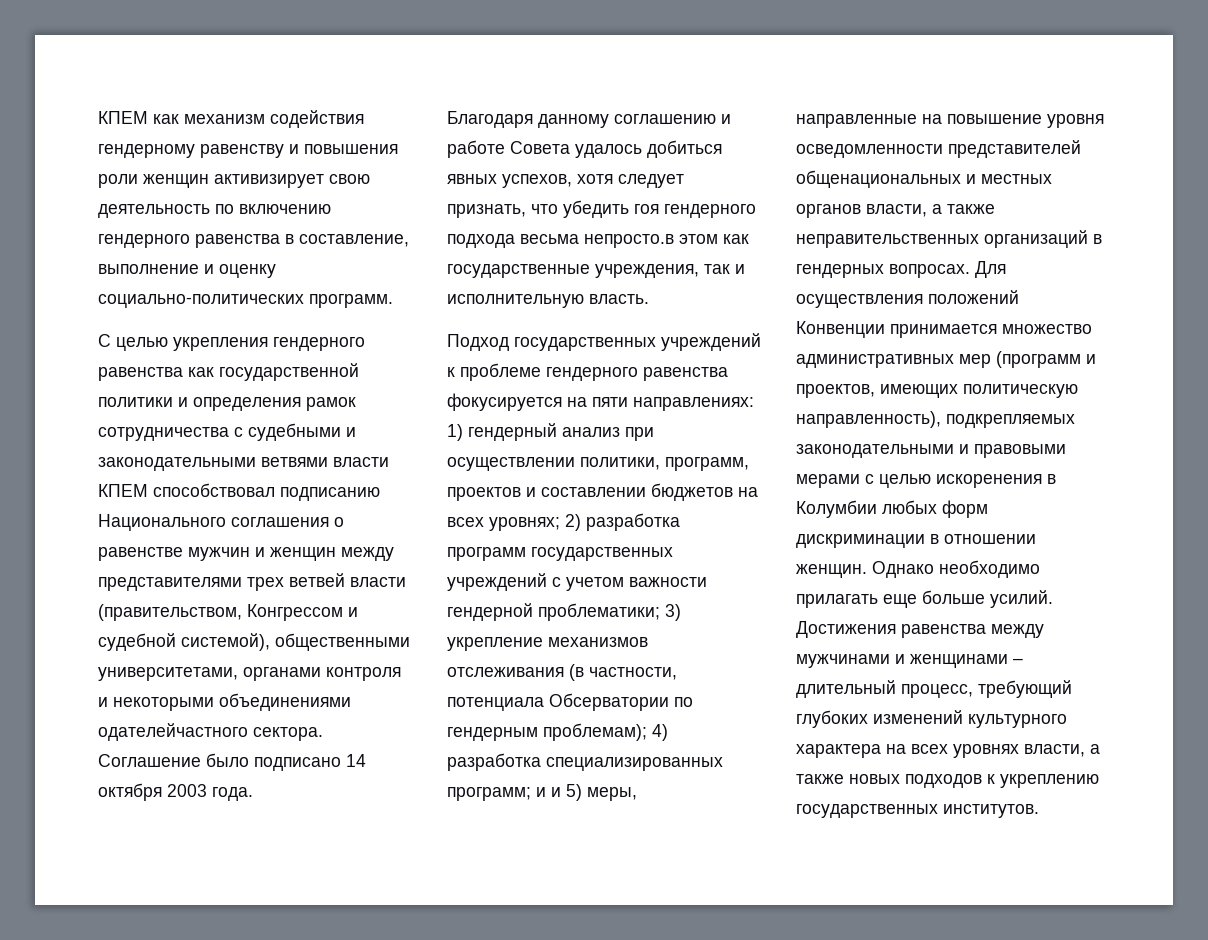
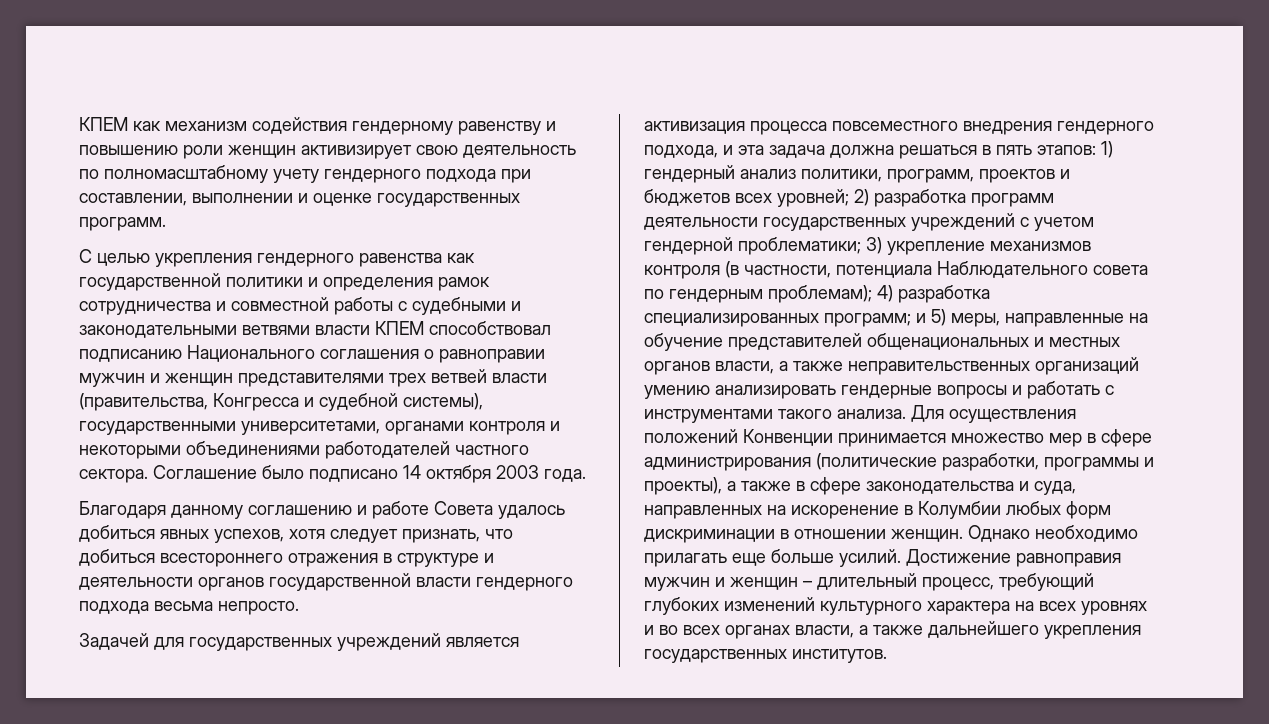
- КПЕМ как механизм содействия гендерному равенству и повышения роли женщин активизирует свою деятельность по включению гендерного равенства в составление, выполнение и оценку социально-политических программ.
+ КПЕМ как механизм содействия гендерному равенству и повышению роли женщин активизирует свою деятельность по полномасштабному учету гендерного подхода при составлении, выполнении и оценке государственных программ.
- С целью укрепления гендерного равенства как государственной политики и определения рамок сотрудничества с судебными и законодательными ветвями власти КПЕМ способствовал подписанию Национального соглашения о равенстве мужчин и женщин между представителями трех ветвей власти (правительством, Конгрессом и судебной системой), общественными университетами, органами контроля и некоторыми объединениями одателейчастного сектора.
+ С целью укрепления гендерного равенства как государственной политики и определения рамок сотрудничества и совместной работы с судебными и законодательными ветвями власти КПЕМ способствовал подписанию Национального соглашения о равноправии мужчин и женщин представителями трех ветвей власти (правительства, Конгресса и судебной системы), государственными университетами, органами контроля и некоторыми объединениями работодателей частного сектора.
- Благодаря данному соглашению и работе Совета удалось добиться явных успехов, хотя следует признать, что убедить гоя гендерного подхода весьма непросто.в этом как государственные учреждения, так и исполнительную власть.
- Подход государственных учреждений к проблеме гендерного равенства фокусируется на пяти направлениях: 1) гендерный анализ при осуществлении политики, программ, проектов и составлении бюджетов на всех уровнях; 2) разработка программ государственных учреждений с учетом важности гендерной проблематики; 3) укрепление механизмов отслеживания (в частности, потенциала Обсерватории по гендерным проблемам); 4) разработка специализированных программ; и и 5) меры, направленные на повышение уровня осведомленности представителей общенациональных и местных органов власти, а также неправительственных организаций в гендерных вопросах.
+ Благодаря данному соглашению и работе Совета удалось добиться явных успехов, хотя следует признать, что добиться всестороннего отражения в структуре и деятельности органов государственной власти гендерного подхода весьма непросто.
+ Задачей для государственных учреждений является активизация процесса повсеместного внедрения гендерного подхода, и эта задача должна решаться в пять этапов: 1) гендерный анализ политики, программ, проектов и бюджетов всех уровней; 2) разработка программ деятельности государственных учреждений с учетом гендерной проблематики; 3) укрепление механизмов контроля (в частности, потенциала Наблюдательного совета по гендерным проблемам); 4) разработка специализированных программ; и 5) меры, направленные на обучение представителей общенациональных и местных органов власти, а также неправительственных организаций умению анализировать гендерные вопросы и работать с инструментами такого анализа.
- Для осуществления положений Конвенции принимается множество административных мер (программ и проектов, имеющих политическую направленность), подкрепляемых законодательными и правовыми мерами с целью искоренения в Колумбии любых форм дискриминации в отношении женщин.
+ Для осуществления положений Конвенции принимается множество мер в сфере администрирования (политические разработки, программы и проекты), а также в сфере законодательства и суда, направленных на искоренение в Колумбии любых форм дискриминации в отношении женщин.
- Достижения равенства между мужчинами и женщинами – длительный процесс, требующий глубоких изменений культурного характера на всех уровнях власти, а также новых подходов к укреплению государственных институтов.
+ Достижение равноправия мужчин и женщин – длительный процесс, требующий глубоких изменений культурного характера на всех уровнях и во всех органах власти, а также дальнейшего укрепления государственных институтов.

